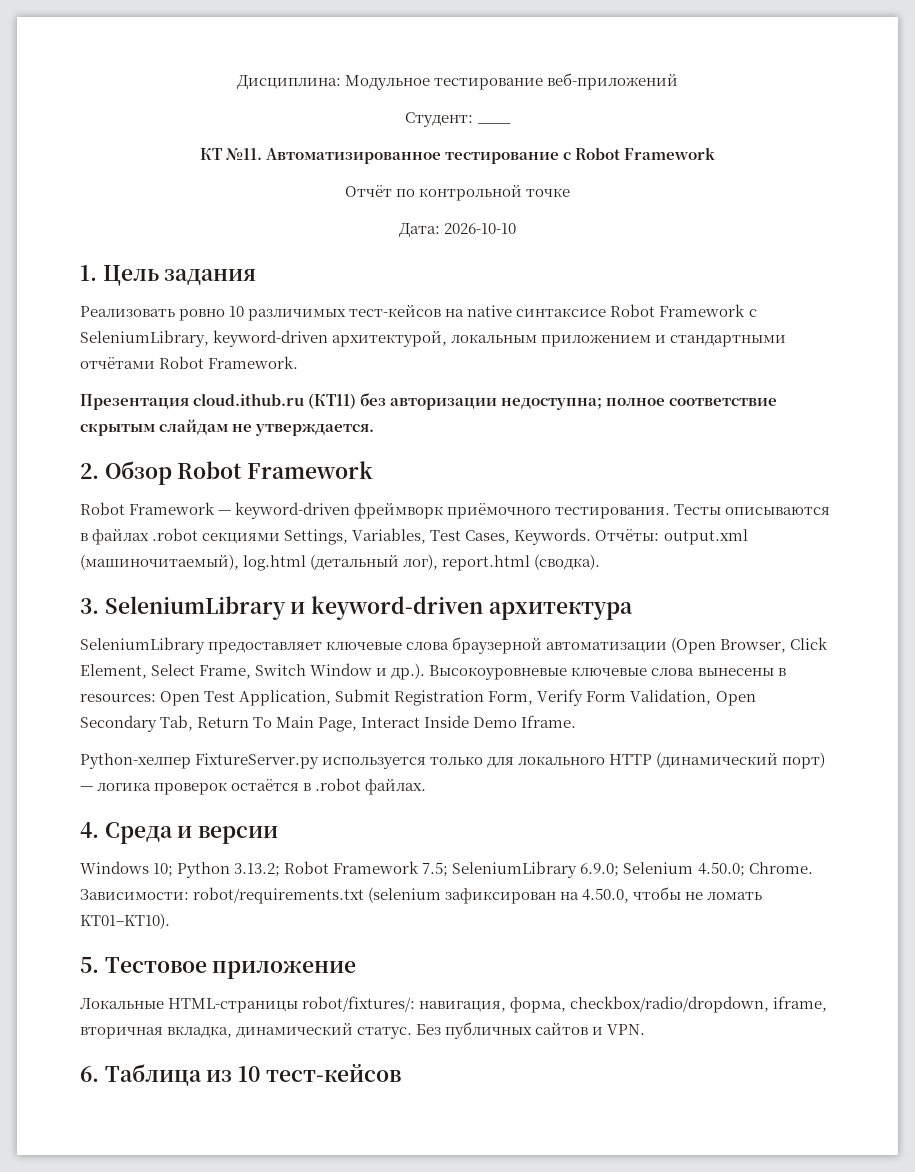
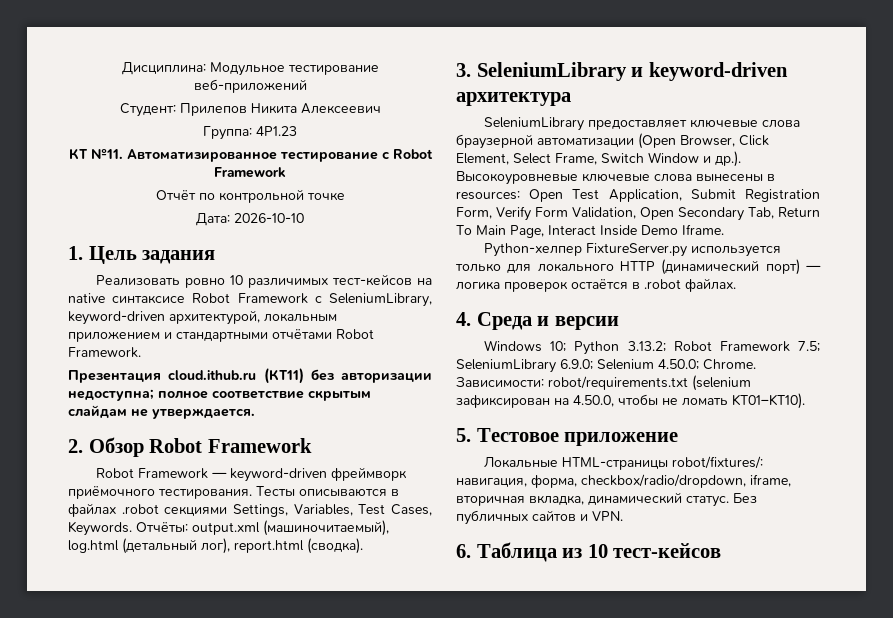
- Студент: ____
+ Студент: Прилепов Никита Алексеевич
+ Группа: 4P1.23

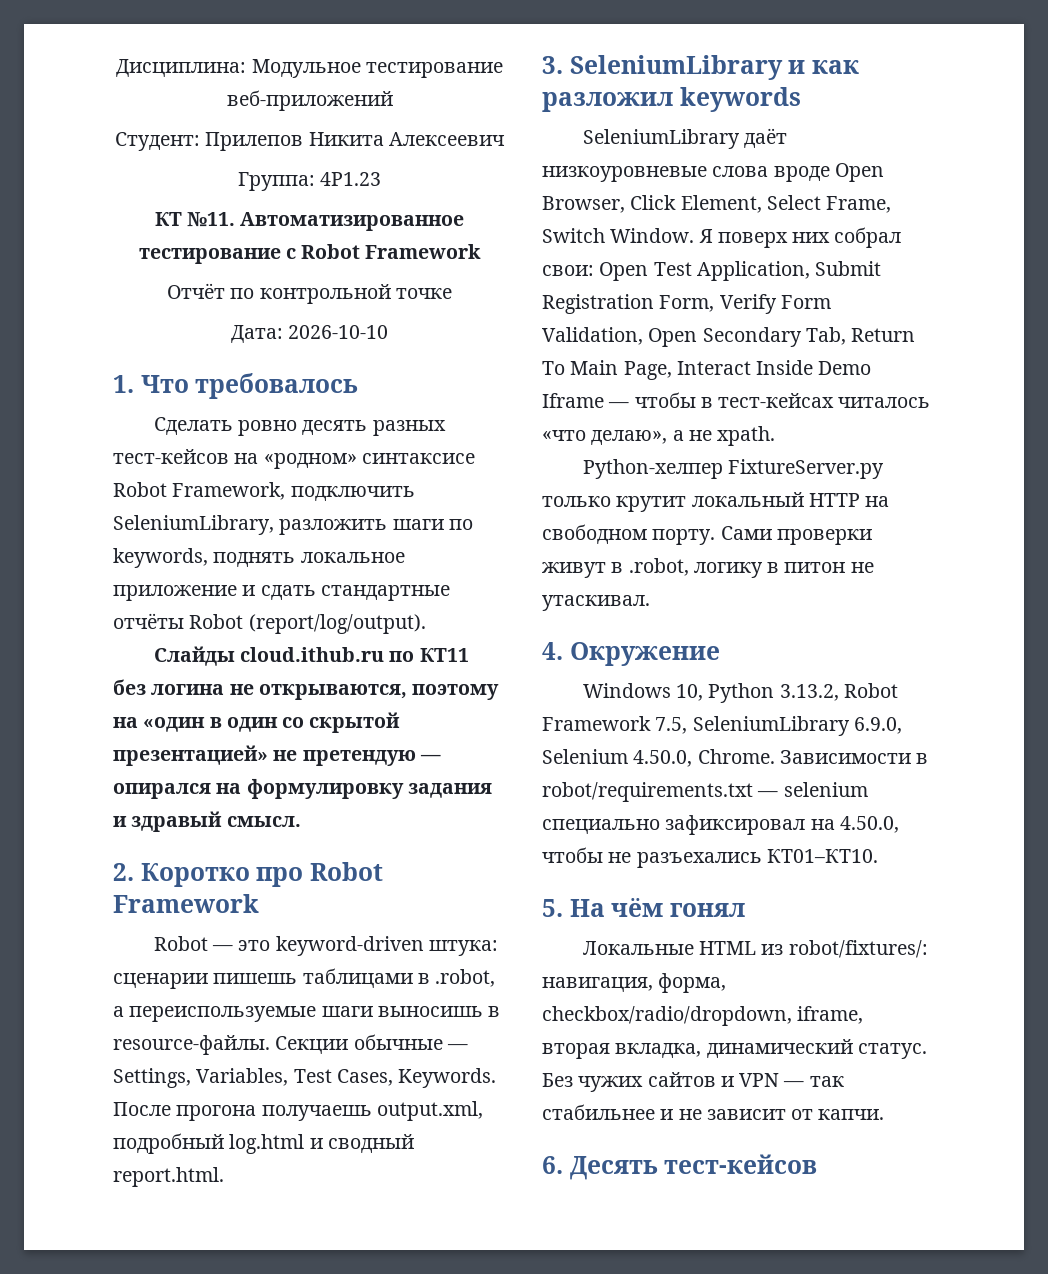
- 1. Цель задания
- Реализовать ровно 10 различимых тест-кейсов на native синтаксисе Robot Framework с SeleniumLibrary, keyword-driven архитектурой, локальным приложением и стандартными отчётами Robot Framework.
- Презентация cloud.ithub.ru (КТ11) без авторизации недоступна; полное соответствие скрытым слайдам не утверждается.
+ 1. Что требовалось
+ Сделать ровно десять разных тест-кейсов на «родном» синтаксисе Robot Framework, подключить SeleniumLibrary, разложить шаги по keywords, поднять локальное приложение и сдать стандартные отчёты Robot (report/log/output).
+ Слайды cloud.ithub.ru по КТ11 без логина не открываются, поэтому на «один в один со скрытой презентацией» не претендую — опирался на формулировку задания и здравый смысл.
- 2. Обзор Robot Framework
+ 2. Коротко про Robot Framework
- Robot Framework — keyword-driven фреймворк приёмочного тестирования. Тесты описываются в файлах .robot секциями Settings, Variables, Test Cases, Keywords.
+ Robot — это keyword-driven штука: сценарии пишешь таблицами в .robot, а переиспользуемые шаги выносишь в resource-файлы. Секции обычные — Settings, Variables, Test Cases, Keywords.
- Отчёты: output.xml (машиночитаемый), log.html (детальный лог), report.html (сводка).
- 3. SeleniumLibrary и keyword-driven архитектура
- SeleniumLibrary предоставляет ключевые слова браузерной автоматизации (Open Browser, Click Element, Select Frame, Switch Window и др.). Высокоуровневые ключевые слова вынесены в resources: Open Test Application, Submit Registration Form, Verify Form Validation, Open Secondary Tab, Return To Main Page, Interact Inside Demo Iframe.
- Python-хелпер FixtureServer.py используется только для локального HTTP (динамический порт) — логика проверок остаётся в .robot файлах.
- 4. Среда и версии
- Windows 10; Python 3.13.2; Robot Framework 7.5; SeleniumLibrary 6.9.0; Selenium 4.50.0; Chrome. Зависимости: robot/requirements.txt (selenium зафиксирован на 4.50.0, чтобы не ломать KT01–KT10).
+ После прогона получаешь output.xml, подробный log.html и сводный report.html.
+ 3. SeleniumLibrary и как разложил keywords
+ SeleniumLibrary даёт низкоуровневые слова вроде Open Browser, Click Element, Select Frame, Switch Window. Я поверх них собрал свои: Open Test Application, Submit Registration Form, Verify Form Validation, Open Secondary Tab, Return To Main Page, Interact Inside Demo Iframe — чтобы в тест-кейсах читалось «что делаю», а не xpath.
+ Python-хелпер FixtureServer.py только крутит локальный HTTP на свободном порту. Сами проверки живут в .robot, логику в питон не утаскивал.
+ 4. Окружение
+ Windows 10, Python 3.13.2, Robot Framework 7.5, SeleniumLibrary 6.9.0, Selenium 4.50.0, Chrome. Зависимости в robot/requirements.txt — selenium специально зафиксировал на 4.50.0, чтобы не разъехались КТ01–КТ10.
- 5. Тестовое приложение
+ 5. На чём гонял
- Локальные HTML-страницы robot/fixtures/: навигация, форма, checkbox/radio/dropdown, iframe, вторичная вкладка, динамический статус.
+ Локальные HTML из robot/fixtures/: навигация, форма, checkbox/radio/dropdown, iframe, вторая вкладка, динамический статус.
- Без публичных сайтов и VPN.
- 6. Таблица из 10 тест-кейсов
+ Без чужих сайтов и VPN — так стабильнее и не зависит от капчи.
+ 6. Десять тест-кейсов

